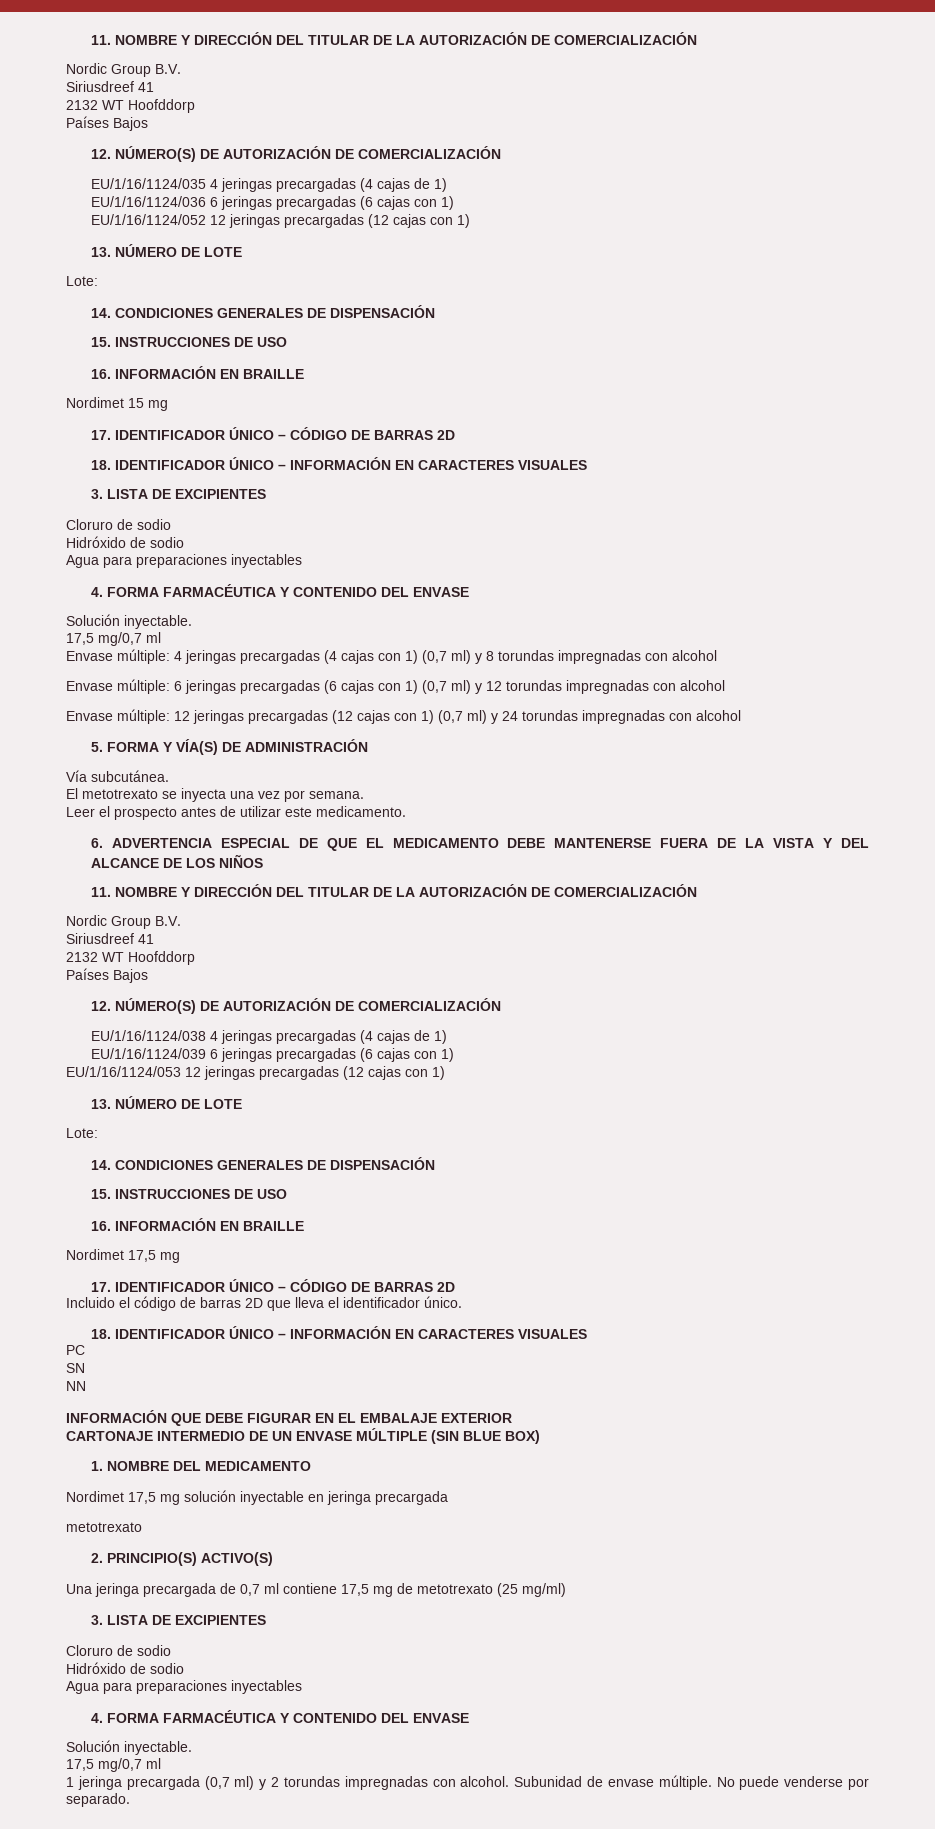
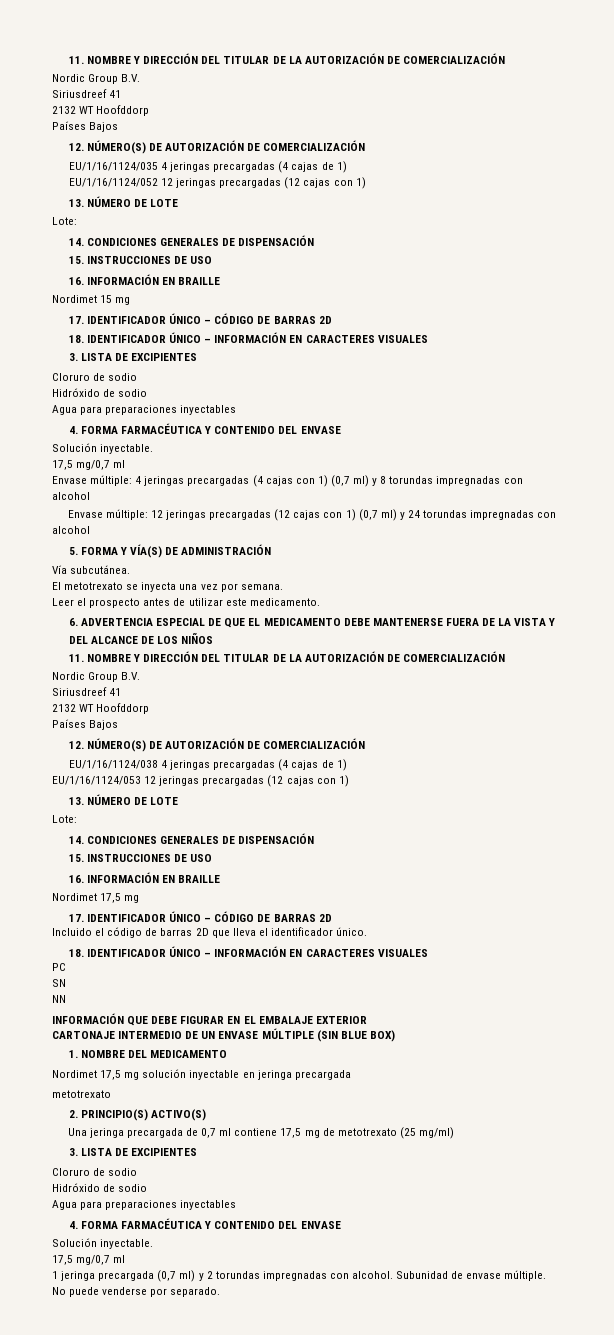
- EU/1/16/1124/036 6 jeringas precargadas (6 cajas con 1)
- Envase múltiple: 6 jeringas precargadas (6 cajas con 1) (0,7 ml) y 12 torundas impregnadas con alcohol
- EU/1/16/1124/039 6 jeringas precargadas (6 cajas con 1)

